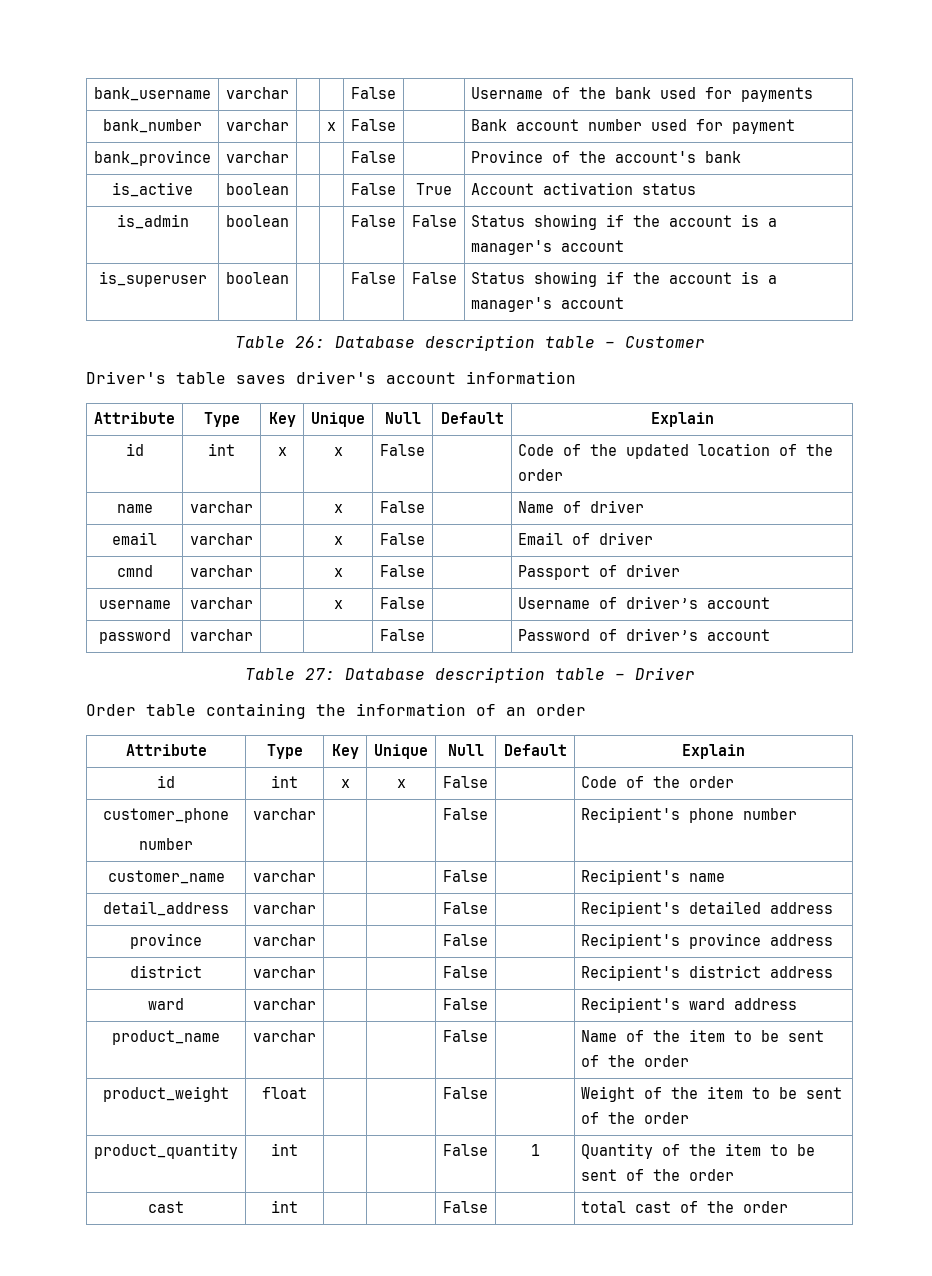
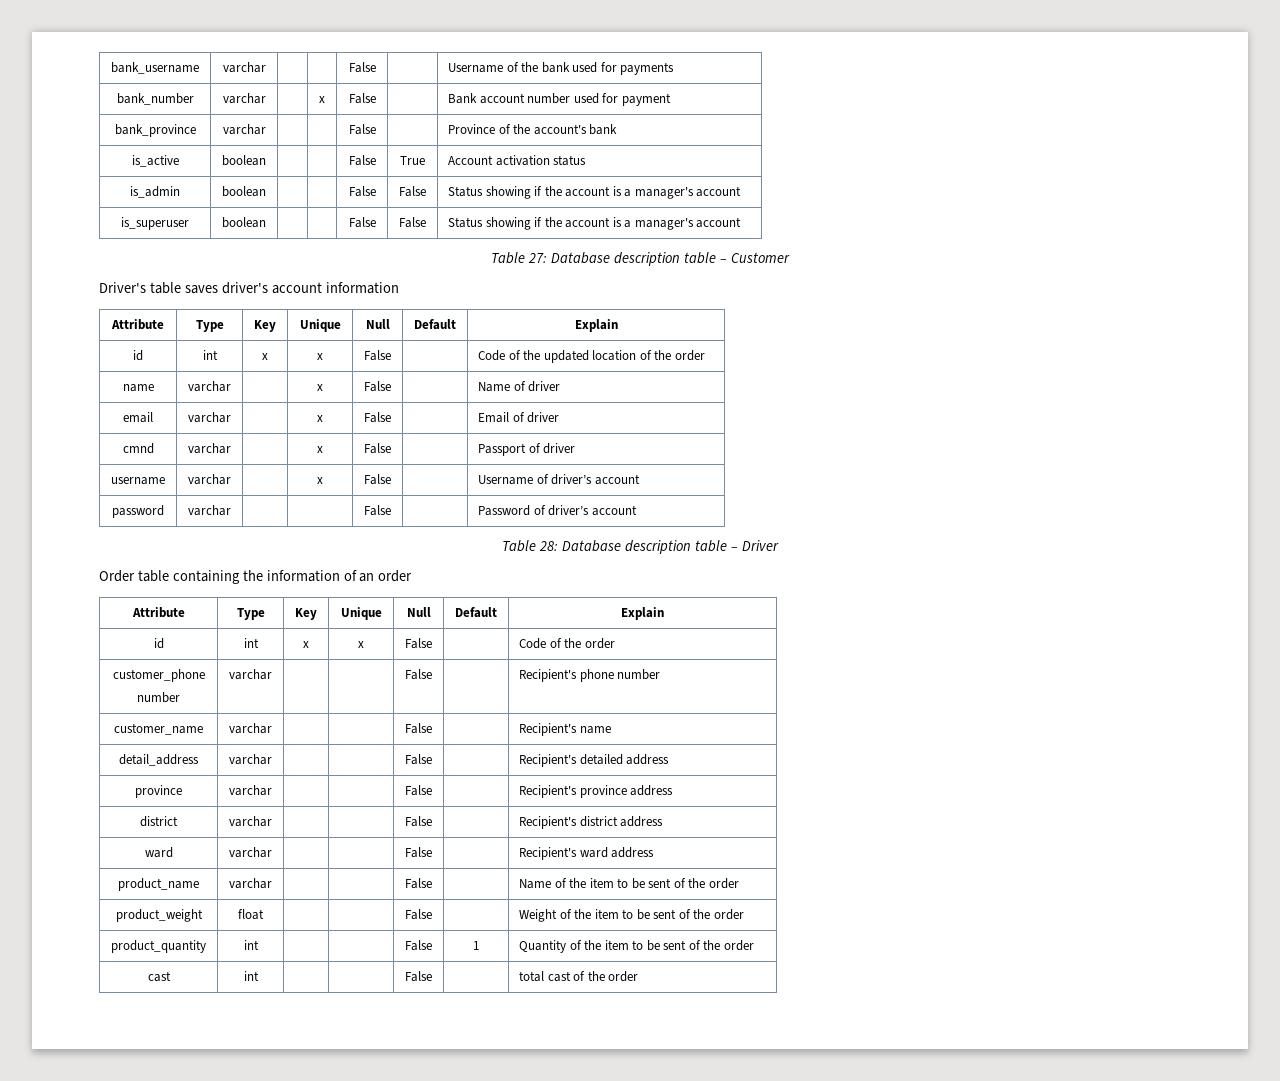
- Table 26: Database description table – Customer
+ Table 27: Database description table – Customer
- Table 27: Database description table – Driver
+ Table 28: Database description table – Driver

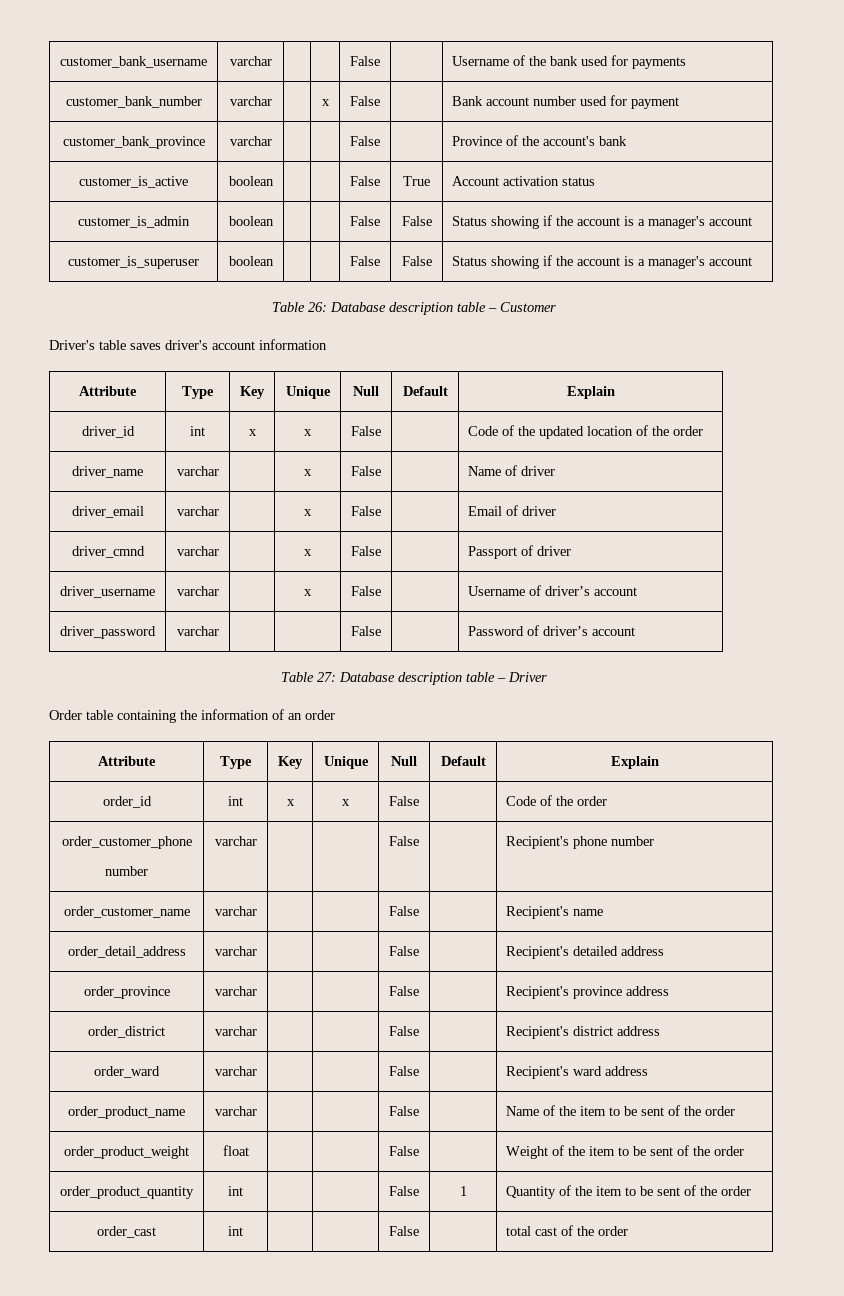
- bank_username | varchar | | | False | | Username of the bank used for payments
+ customer_bank_username | varchar | | | False | | Username of the bank used for payments
- bank_number | varchar | | x | False | | Bank account number used for payment
+ customer_bank_number | varchar | | x | False | | Bank account number used for payment
- bank_province | varchar | | | False | | Province of the account's bank
+ customer_bank_province | varchar | | | False | | Province of the account's bank
- is_active | boolean | | | False | True | Account activation status
+ customer_is_active | boolean | | | False | True | Account activation status
- is_admin | boolean | | | False | False | Status showing if the account is a manager's account
+ customer_is_admin | boolean | | | False | False | Status showing if the account is a manager's account
- is_superuser | boolean | | | False | False | Status showing if the account is a manager's account
+ customer_is_superuser | boolean | | | False | False | Status showing if the account is a manager's account
- Table 27: Database description table – Customer
+ Table 26: Database description table – Customer
- id | int | x | x | False | | Code of the updated location of the order
+ driver_id | int | x | x | False | | Code of the updated location of the order
- name | varchar | | x | False | | Name of driver
+ driver_name | varchar | | x | False | | Name of driver
- email | varchar | | x | False | | Email of driver
+ driver_email | varchar | | x | False | | Email of driver
- cmnd | varchar | | x | False | | Passport of driver
+ driver_cmnd | varchar | | x | False | | Passport of driver
- username | varchar | | x | False | | Username of driver’s account
+ driver_username | varchar | | x | False | | Username of driver’s account
- password | varchar | | | False | | Password of driver’s account
+ driver_password | varchar | | | False | | Password of driver’s account
- Table 28: Database description table – Driver
+ Table 27: Database description table – Driver
- id | int | x | x | False | | Code of the order
+ order_id | int | x | x | False | | Code of the order
- customer_phone
+ order_customer_phone
- customer_name | varchar | | | False | | Recipient's name
+ order_customer_name | varchar | | | False | | Recipient's name
- detail_address | varchar | | | False | | Recipient's detailed address
+ order_detail_address | varchar | | | False | | Recipient's detailed address
- province | varchar | | | False | | Recipient's province address
+ order_province | varchar | | | False | | Recipient's province address
- district | varchar | | | False | | Recipient's district address
+ order_district | varchar | | | False | | Recipient's district address
- ward | varchar | | | False | | Recipient's ward address
+ order_ward | varchar | | | False | | Recipient's ward address
- product_name | varchar | | | False | | Name of the item to be sent of the order
+ order_product_name | varchar | | | False | | Name of the item to be sent of the order
- product_weight | float | | | False | | Weight of the item to be sent of the order
+ order_product_weight | float | | | False | | Weight of the item to be sent of the order
- product_quantity | int | | | False | 1 | Quantity of the item to be sent of the order
+ order_product_quantity | int | | | False | 1 | Quantity of the item to be sent of the order
- cast | int | | | False | | total cast of the order
+ order_cast | int | | | False | | total cast of the order

